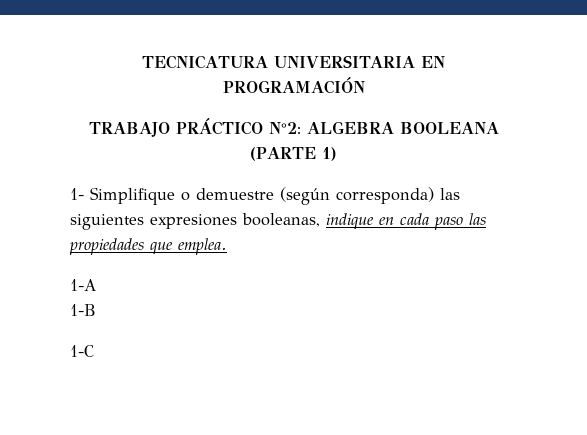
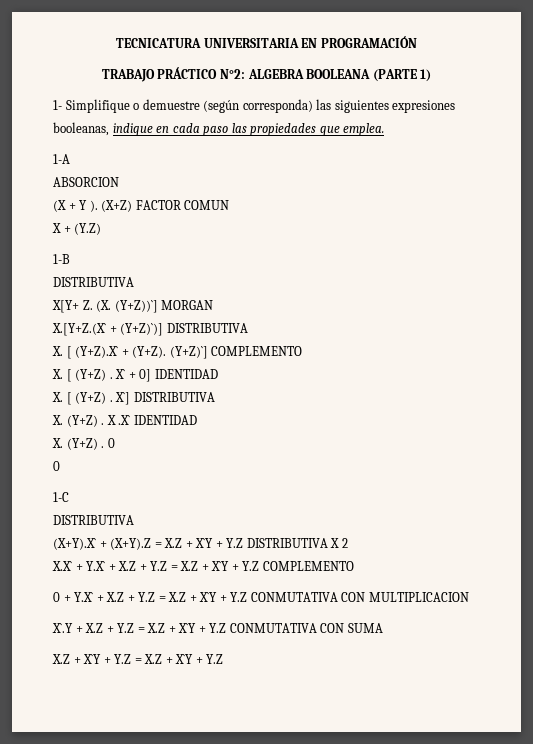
+ ABSORCION
+ (X + Y ). (X+Z) FACTOR COMUN
+ X + (Y.Z)
  1-B
+ DISTRIBUTIVA
+ X[Y+ Z. (X. (Y+Z))`] MORGAN
+ X.[Y+Z.(X` + (Y+Z)`)] DISTRIBUTIVA
+ X. [ (Y+Z).X` + (Y+Z). (Y+Z)`] COMPLEMENTO
+ X. [ (Y+Z) . X` + 0] IDENTIDAD
+ X. [ (Y+Z) . X`] DISTRIBUTIVA
+ X. (Y+Z) . X .X` IDENTIDAD
+ X. (Y+Z) . 0
+ 0
  1-C
+ DISTRIBUTIVA
+ (X+Y).X` + (X+Y).Z = X.Z + X`Y + Y.Z DISTRIBUTIVA X 2
+ X.X` + Y.X` + X.Z + Y.Z = X.Z + X`Y + Y.Z COMPLEMENTO
+ 0 + Y.X` + X.Z + Y.Z = X.Z + X`Y + Y.Z CONMUTATIVA CON MULTIPLICACION
+ X`.Y + X.Z + Y.Z = X.Z + X`Y + Y.Z CONMUTATIVA CON SUMA
+ X.Z + X`Y + Y.Z = X.Z + X`Y + Y.Z

